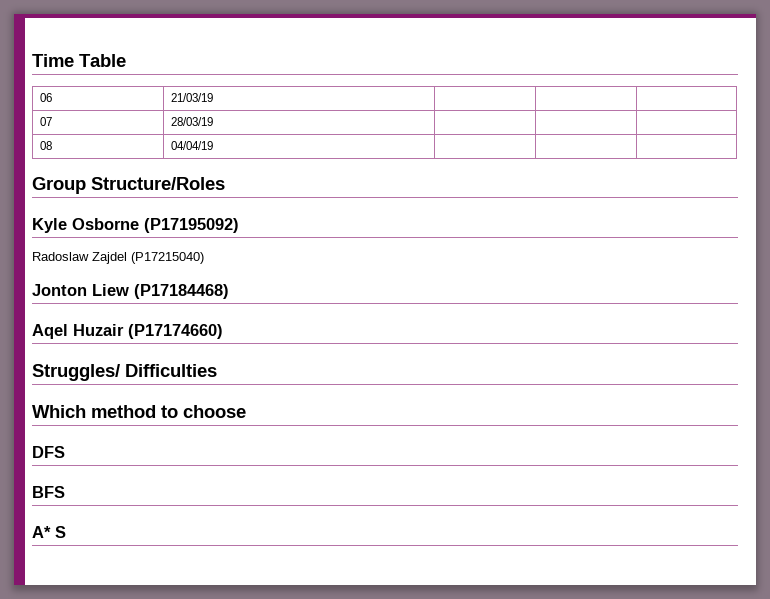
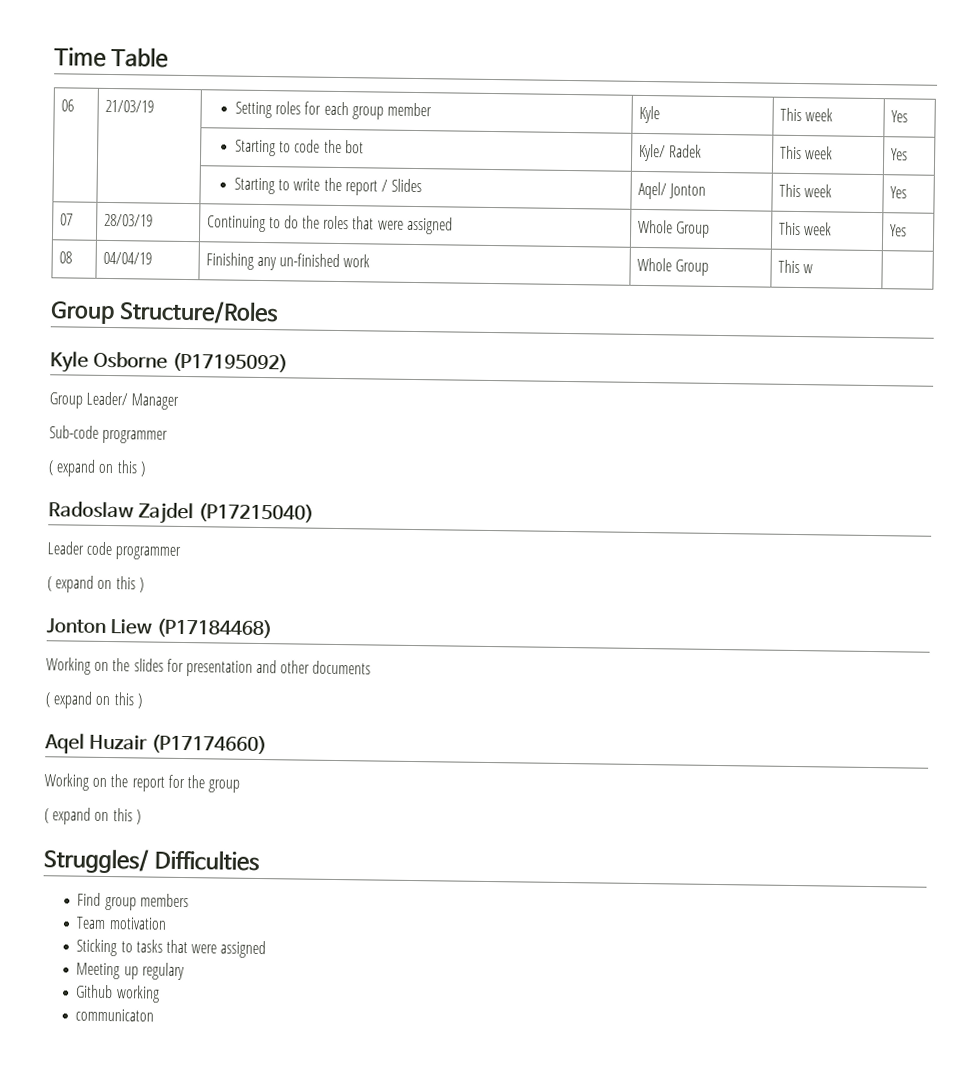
- 06 | 21/03/19 | | |
- 07 | 28/03/19 | | |
- 08 | 04/04/19 | | |
+ 06 | 21/03/19 | Setting roles for each group member | Kyle | This week | Yes
+ | | Starting to code the bot | Kyle/ Radek | This week | Yes
+ | | Starting to write the report / Slides | Aqel/ Jonton | This week | Yes
+ 07 | 28/03/19 | Continuing to do the roles that were assigned | Whole Group | This week | Yes
+ 08 | 04/04/19 | Finishing any un-finished work | Whole Group | This w |
+ Group Leader/ Manager
+ Sub-code programmer
+ ( expand on this )
  Radoslaw Zajdel (P17215040)
+ Leader code programmer
+ ( expand on this )
  Jonton Liew (P17184468)
+ Working on the slides for presentation and other documents
+ ( expand on this )
  Aqel Huzair (P17174660)
+ Working on the report for the group
+ ( expand on this )
  Struggles/ Difficulties
- Which method to choose
- DFS
- BFS
- A* S
+ Find group members
+ Team motivation
+ Sticking to tasks that were assigned
+ Meeting up regulary
+ Github working
+ communicaton

